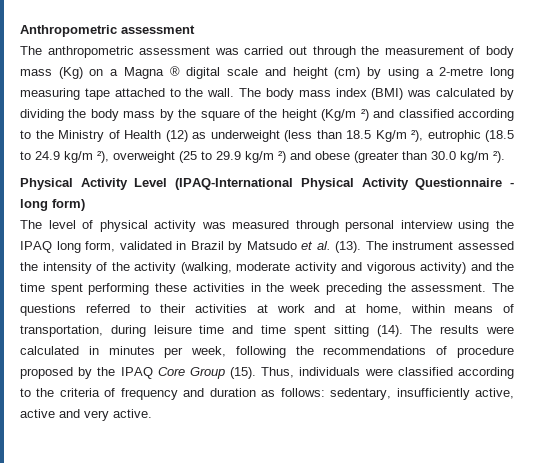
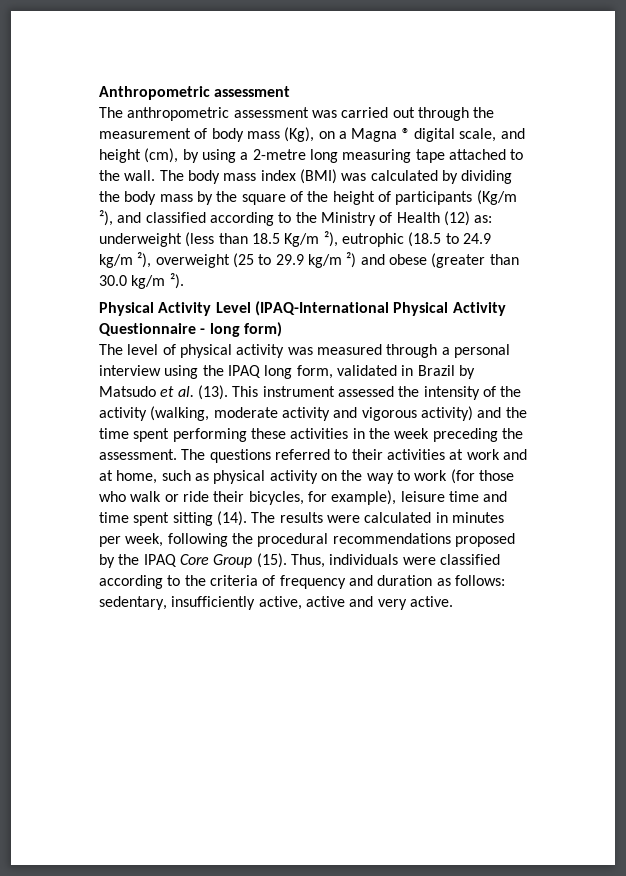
- The anthropometric assessment was carried out through the measurement of body mass (Kg) on a Magna ® digital scale and height (cm) by using a 2-metre long measuring tape attached to the wall.
+ The anthropometric assessment was carried out through the measurement of body mass (Kg), on a Magna ® digital scale, and height (cm), by using a 2-metre long measuring tape attached to the wall.
- The body mass index (BMI) was calculated by dividing the body mass by the square of the height (Kg/m ²) and classified according to the Ministry of Health (12) as underweight (less than 18.5 Kg/m ²), eutrophic (18.5 to 24.9 kg/m ²), overweight (25 to 29.9 kg/m ²) and obese (greater than 30.0 kg/m ²).
+ The body mass index (BMI) was calculated by dividing the body mass by the square of the height of participants (Kg/m ²), and classified according to the Ministry of Health (12) as: underweight (less than 18.5 Kg/m ²), eutrophic (18.5 to 24.9 kg/m ²), overweight (25 to 29.9 kg/m ²) and obese (greater than 30.0 kg/m ²).
- The level of physical activity was measured through personal interview using the IPAQ long form, validated in Brazil by Matsudo et al. (13).
+ The level of physical activity was measured through a personal interview using the IPAQ long form, validated in Brazil by Matsudo et al. (13).
- The instrument assessed the intensity of the activity (walking, moderate activity and vigorous activity) and the time spent performing these activities in the week preceding the assessment.
+ This instrument assessed the intensity of the activity (walking, moderate activity and vigorous activity) and the time spent performing these activities in the week preceding the assessment.
- The questions referred to their activities at work and at home, within means of transportation, during leisure time and time spent sitting (14).
+ The questions referred to their activities at work and at home, such as physical activity on the way to work (for those who walk or ride their bicycles, for example), leisure time and time spent sitting (14).
- The results were calculated in minutes per week, following the recommendations of procedure proposed by the IPAQ Core Group (15).
+ The results were calculated in minutes per week, following the procedural recommendations proposed by the IPAQ Core Group (15).

